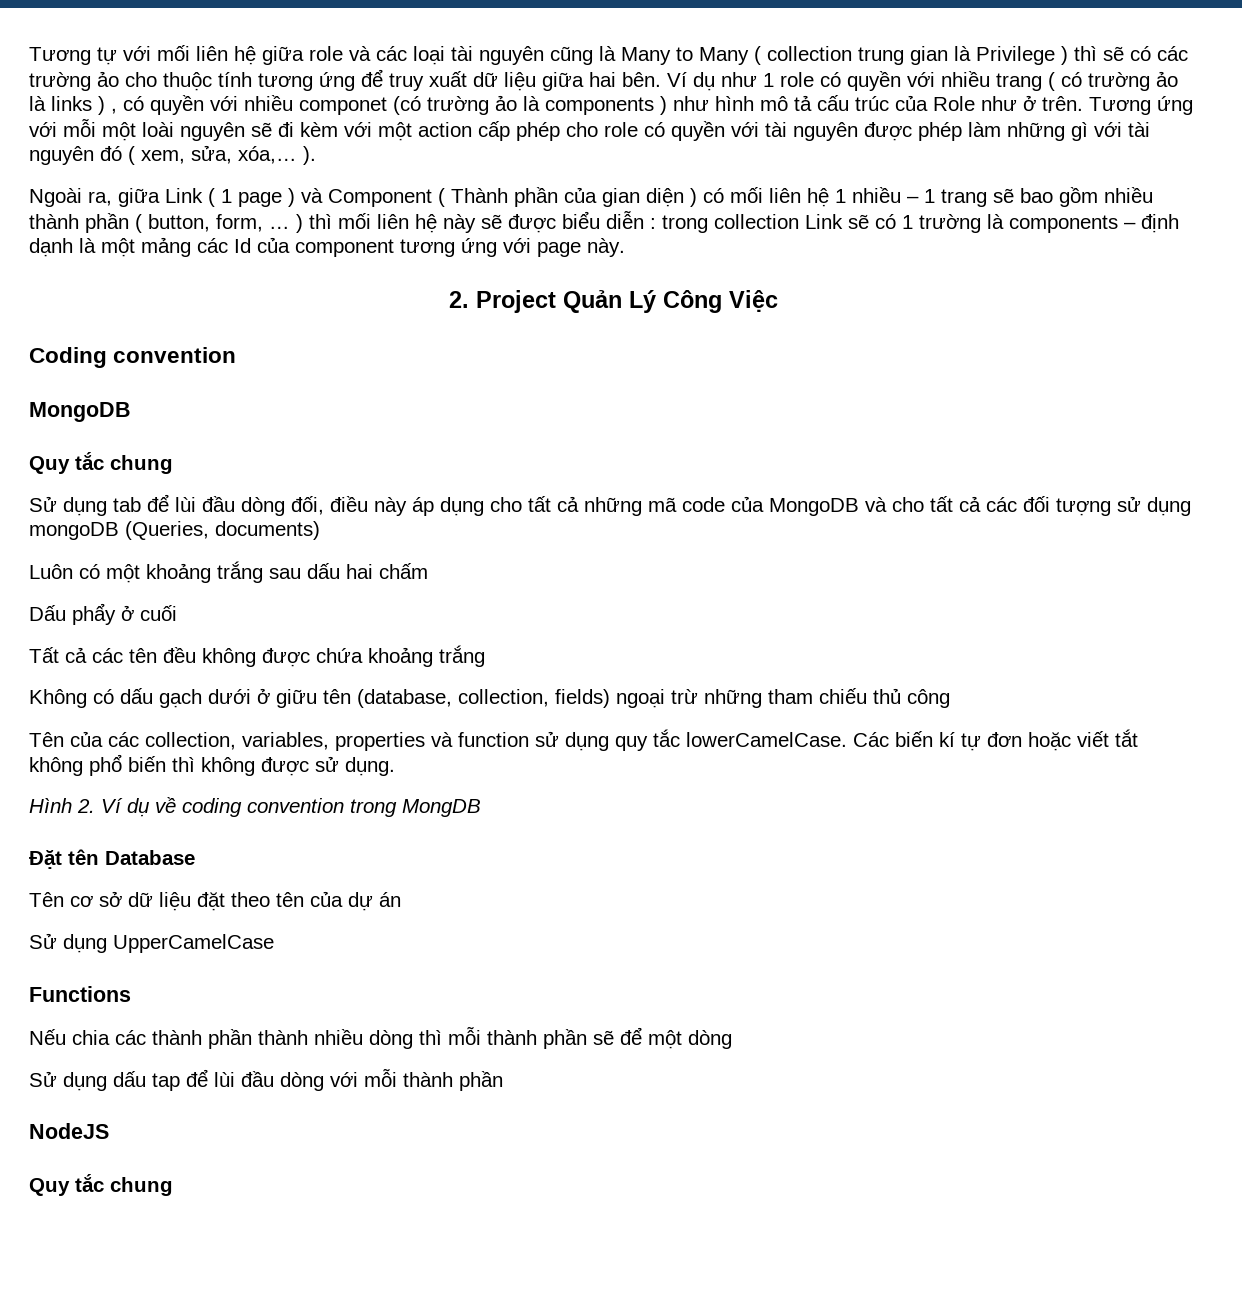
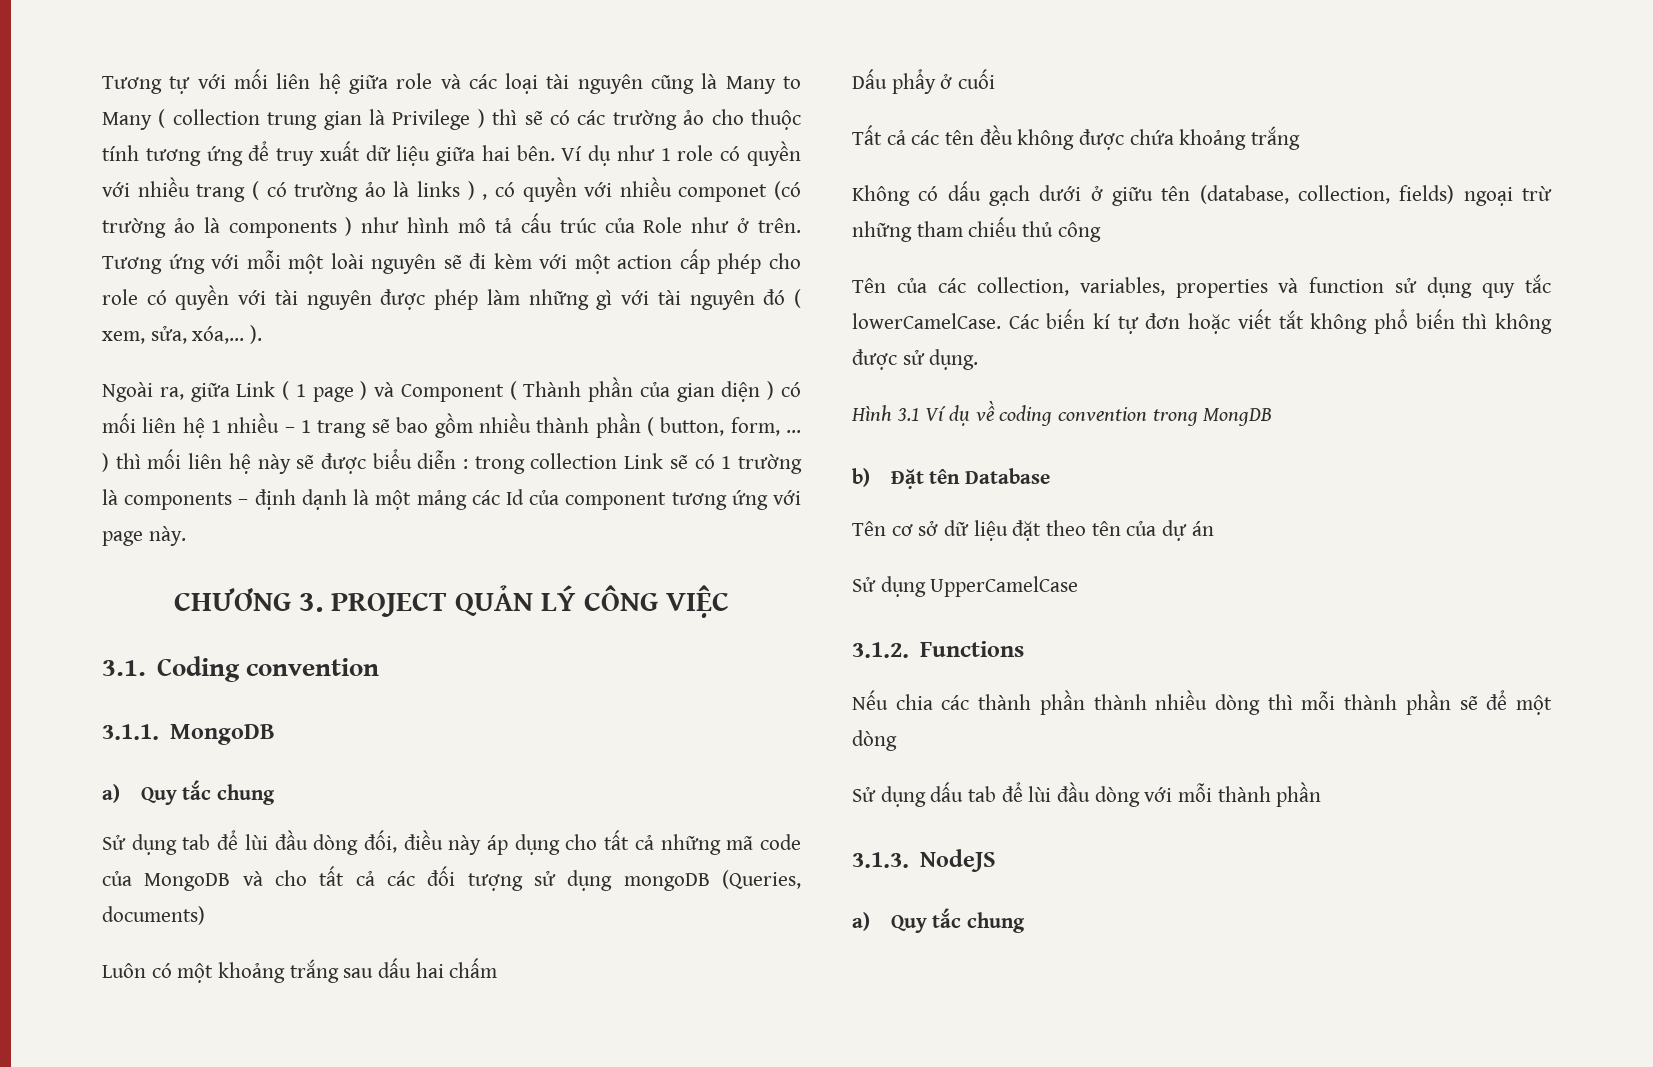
- 2. Project Quản Lý Công Việc
- Coding convention
- MongoDB
- Quy tắc chung
+ CHƯƠNG 3. PROJECT QUẢN LÝ CÔNG VIỆC
+ 3.1. Coding convention
+ 3.1.1. MongoDB
+ a) Quy tắc chung
- Hình 2. Ví dụ về coding convention trong MongDB
+ Hình 3.1 Ví dụ về coding convention trong MongDB
- Đặt tên Database
+ b) Đặt tên Database
- Functions
+ 3.1.2. Functions
- Sử dụng dấu tap để lùi đầu dòng với mỗi thành phần
+ Sử dụng dấu tab để lùi đầu dòng với mỗi thành phần
- NodeJS
- Quy tắc chung
+ 3.1.3. NodeJS
+ a) Quy tắc chung

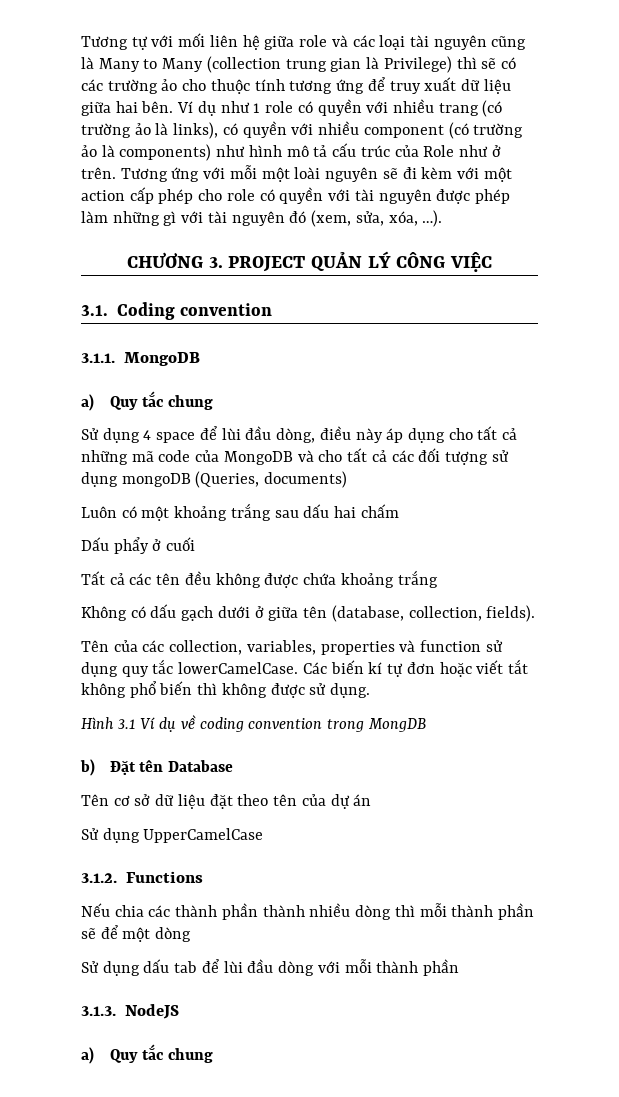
- Tương tự với mối liên hệ giữa role và các loại tài nguyên cũng là Many to Many ( collection trung gian là Privilege ) thì sẽ có các trường ảo cho thuộc tính tương ứng để truy xuất dữ liệu giữa hai bên.
+ Tương tự với mối liên hệ giữa role và các loại tài nguyên cũng là Many to Many (collection trung gian là Privilege) thì sẽ có các trường ảo cho thuộc tính tương ứng để truy xuất dữ liệu giữa hai bên.
- Ví dụ như 1 role có quyền với nhiều trang ( có trường ảo là links ) , có quyền với nhiều componet (có trường ảo là components ) như hình mô tả cấu trúc của Role như ở trên.
+ Ví dụ như 1 role có quyền với nhiều trang (có trường ảo là links), có quyền với nhiều component (có trường ảo là components) như hình mô tả cấu trúc của Role như ở trên.
- Tương ứng với mỗi một loài nguyên sẽ đi kèm với một action cấp phép cho role có quyền với tài nguyên được phép làm những gì với tài nguyên đó ( xem, sửa, xóa,… ).
- Ngoài ra, giữa Link ( 1 page ) và Component ( Thành phần của gian diện ) có mối liên hệ 1 nhiều – 1 trang sẽ bao gồm nhiều thành phần ( button, form, … ) thì mối liên hệ này sẽ được biểu diễn : trong collection Link sẽ có 1 trường là components – định dạnh là một mảng các Id của component tương ứng với page này.
+ Tương ứng với mỗi một loài nguyên sẽ đi kèm với một action cấp phép cho role có quyền với tài nguyên được phép làm những gì với tài nguyên đó (xem, sửa, xóa, …).
- Sử dụng tab để lùi đầu dòng đối, điều này áp dụng cho tất cả những mã code của MongoDB và cho tất cả các đối tượng sử dụng mongoDB (Queries, documents)
+ Sử dụng 4 space để lùi đầu dòng, điều này áp dụng cho tất cả những mã code của MongoDB và cho tất cả các đối tượng sử dụng mongoDB (Queries, documents)
- Không có dấu gạch dưới ở giữu tên (database, collection, fields) ngoại trừ những tham chiếu thủ công
+ Không có dấu gạch dưới ở giữa tên (database, collection, fields).

